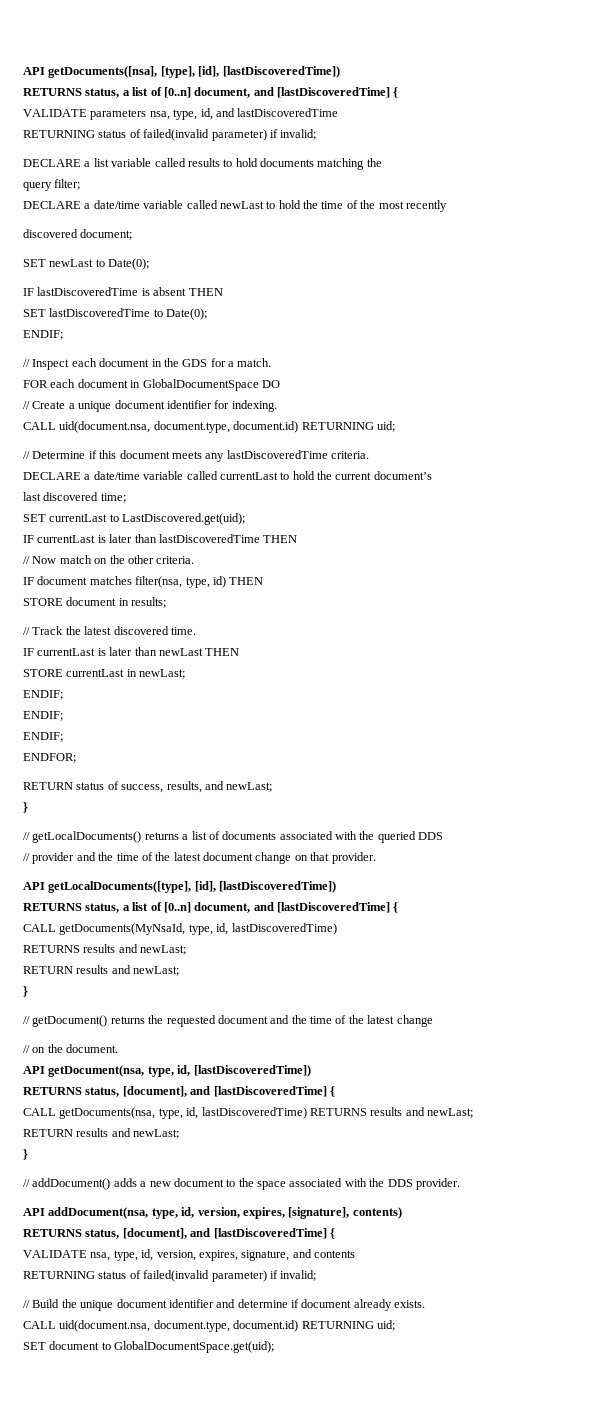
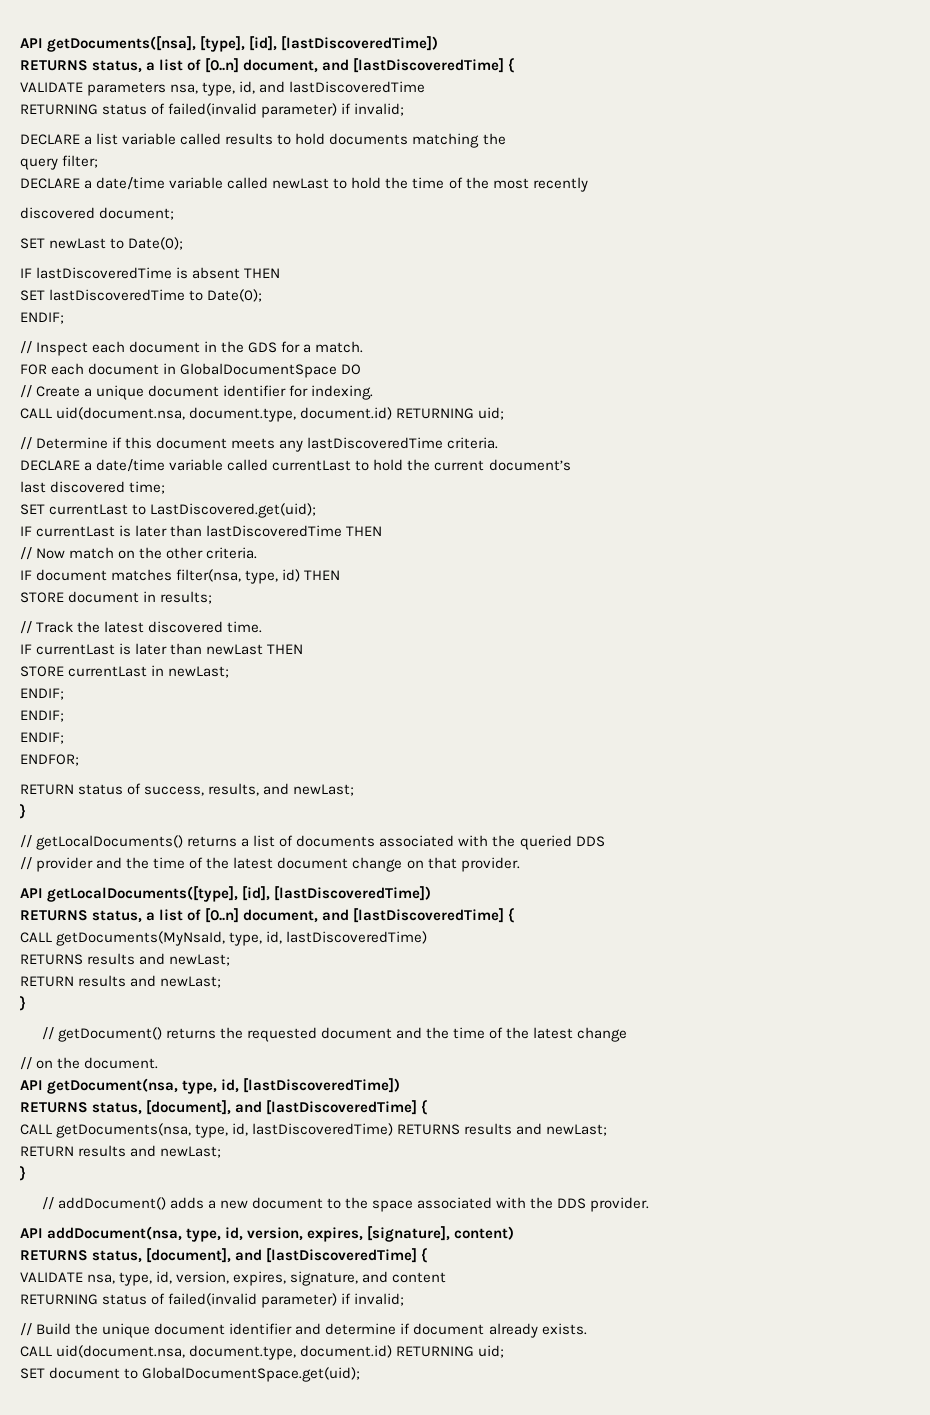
- API addDocument(nsa, type, id, version, expires, [signature], contents)
+ API addDocument(nsa, type, id, version, expires, [signature], content)
- VALIDATE nsa, type, id, version, expires, signature, and contents
+ VALIDATE nsa, type, id, version, expires, signature, and content

